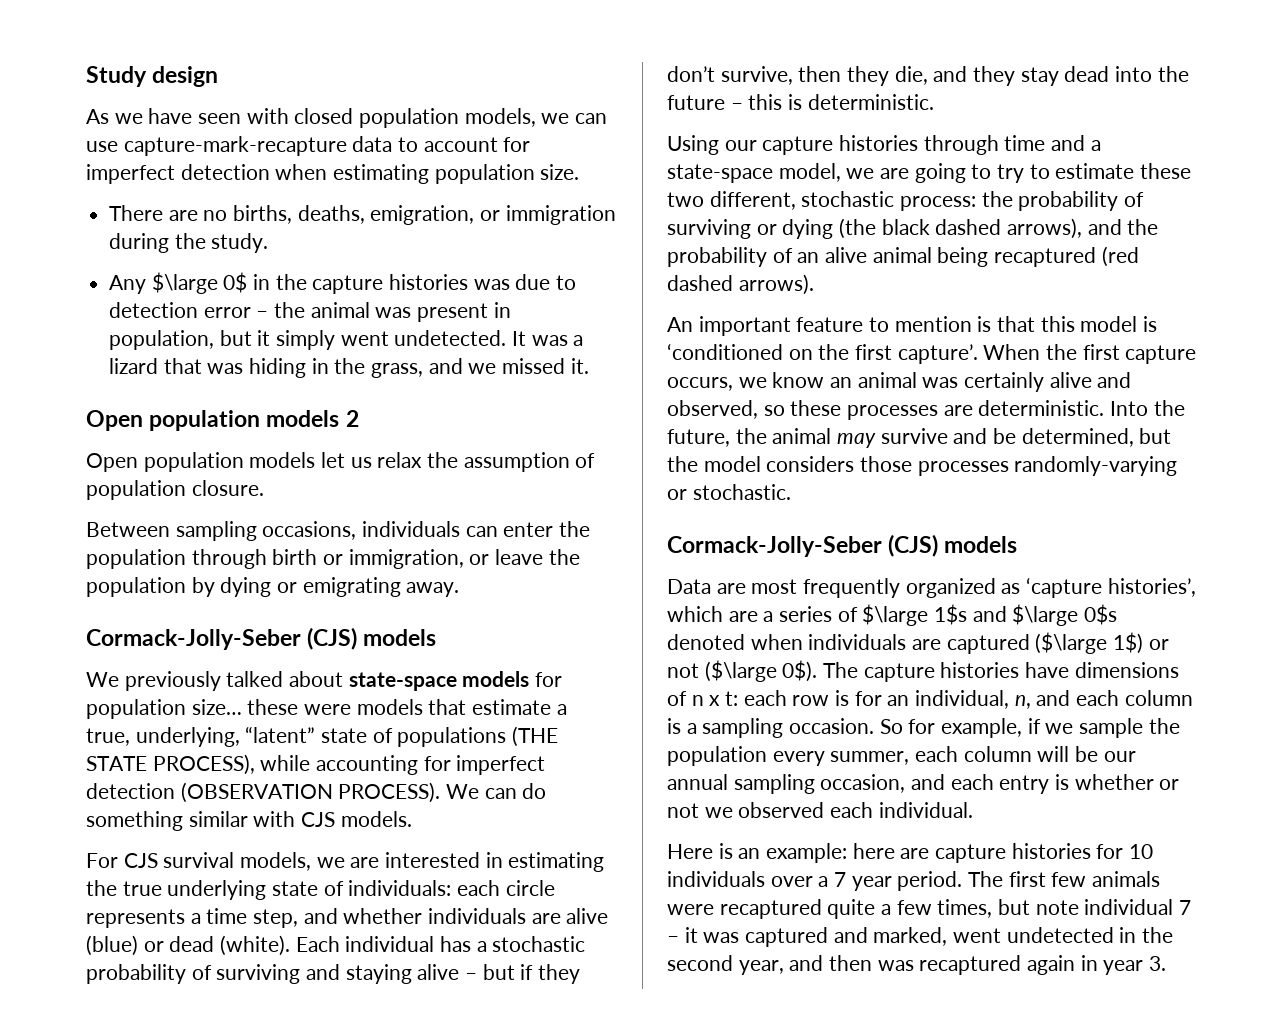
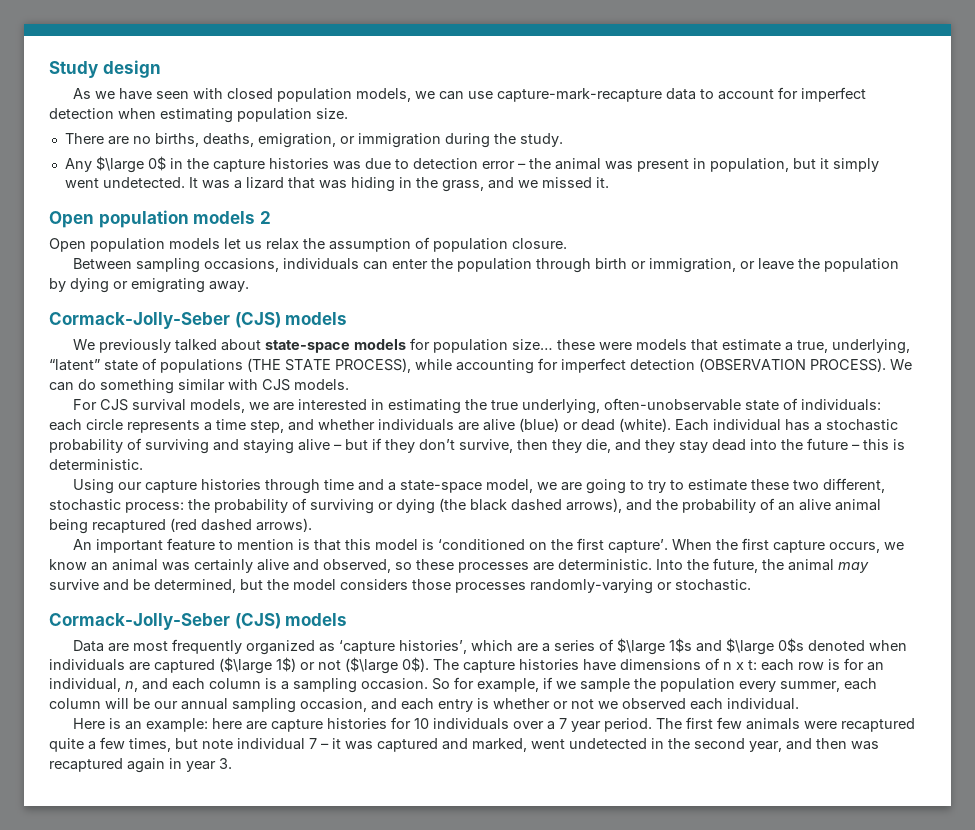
- For CJS survival models, we are interested in estimating the true underlying state of individuals: each circle represents a time step, and whether individuals are alive (blue) or dead (white).
+ For CJS survival models, we are interested in estimating the true underlying, often-unobservable state of individuals: each circle represents a time step, and whether individuals are alive (blue) or dead (white).

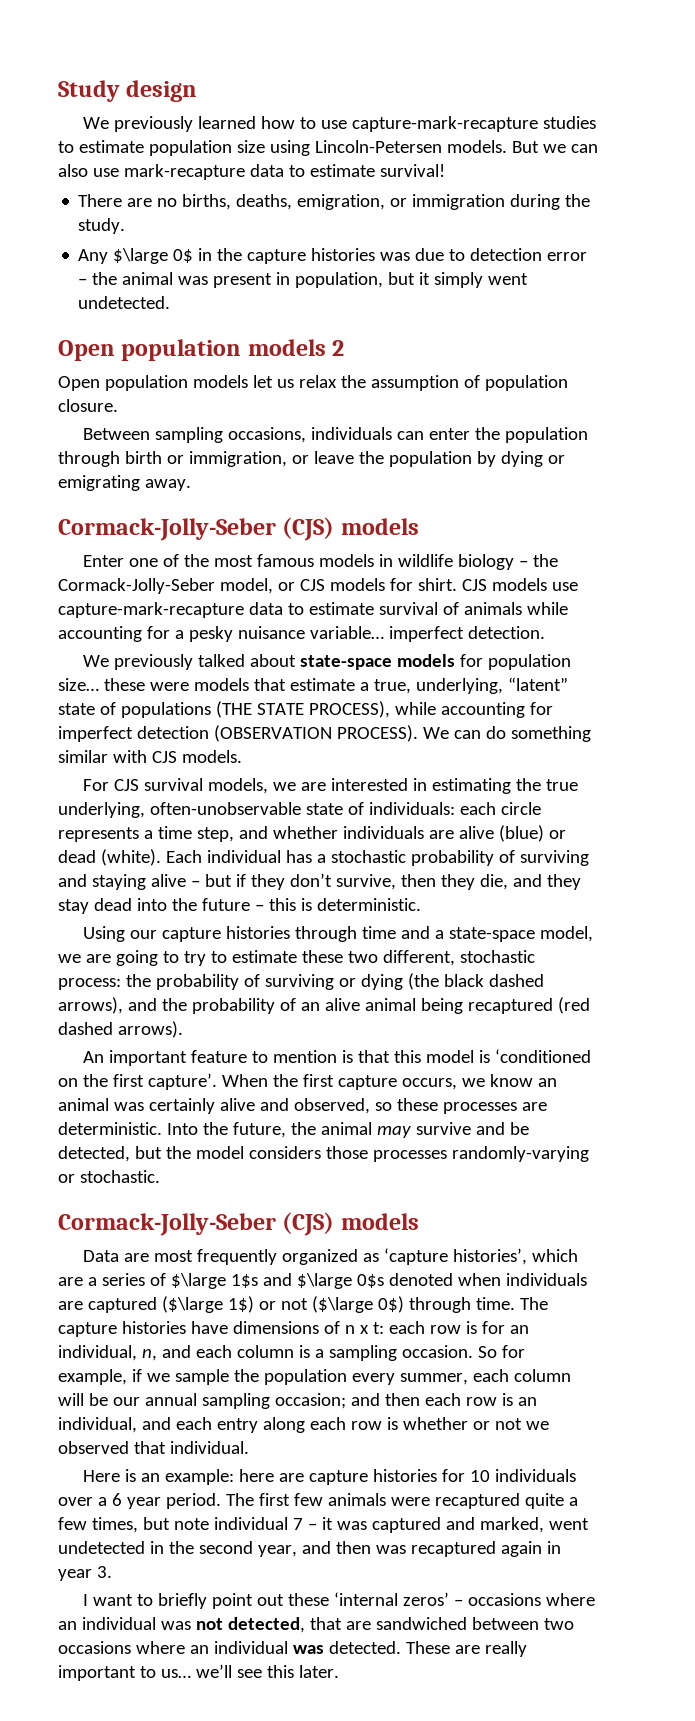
- As we have seen with closed population models, we can use capture-mark-recapture data to account for imperfect detection when estimating population size.
+ We previously learned how to use capture-mark-recapture studies to estimate population size using Lincoln-Petersen models. But we can also use mark-recapture data to estimate survival!
- It was a lizard that was hiding in the grass, and we missed it.
+ Enter one of the most famous models in wildlife biology – the Cormack-Jolly-Seber model, or CJS models for shirt. CJS models use capture-mark-recapture data to estimate survival of animals while accounting for a pesky nuisance variable… imperfect detection.
- Into the future, the animal may survive and be determined, but the model considers those processes randomly-varying or stochastic.
+ Into the future, the animal may survive and be detected, but the model considers those processes randomly-varying or stochastic.
- Data are most frequently organized as ‘capture histories’, which are a series of $\large 1$s and $\large 0$s denoted when individuals are captured ($\large 1$) or not ($\large 0$).
+ Data are most frequently organized as ‘capture histories’, which are a series of $\large 1$s and $\large 0$s denoted when individuals are captured ($\large 1$) or not ($\large 0$) through time.
- So for example, if we sample the population every summer, each column will be our annual sampling occasion, and each entry is whether or not we observed each individual.
+ So for example, if we sample the population every summer, each column will be our annual sampling occasion; and then each row is an individual, and each entry along each row is whether or not we observed that individual.
- Here is an example: here are capture histories for 10 individuals over a 7 year period.
+ Here is an example: here are capture histories for 10 individuals over a 6 year period.
+ I want to briefly point out these ‘internal zeros’ – occasions where an individual was not detected, that are sandwiched between two occasions where an individual was detected. These are really important to us… we’ll see this later.

